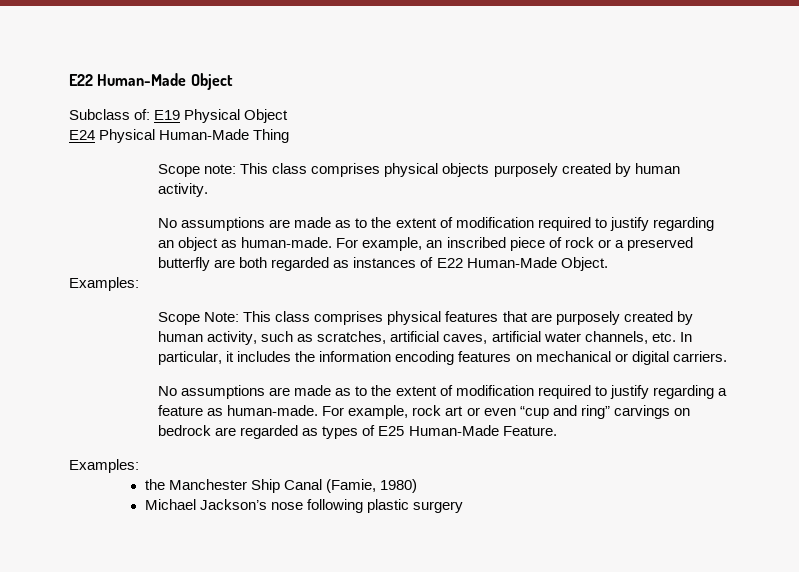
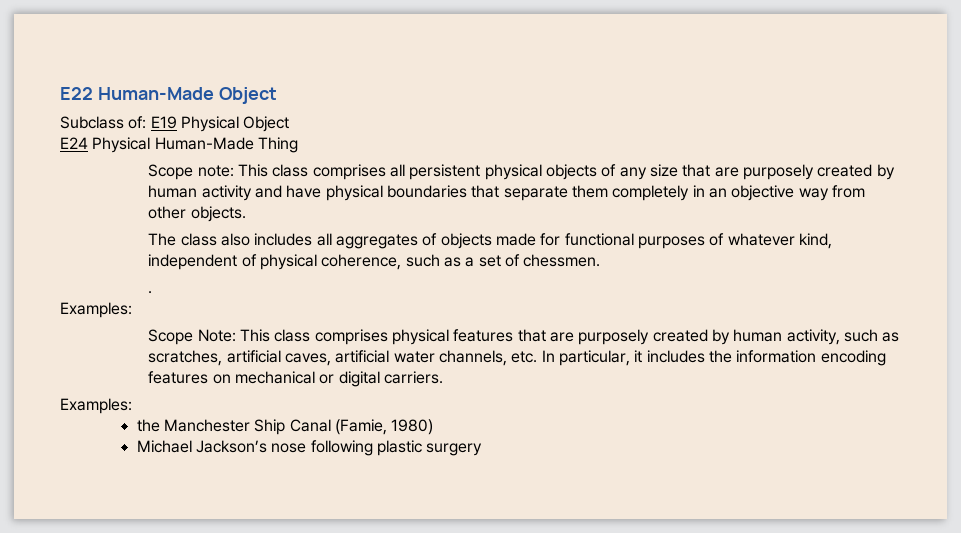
- Scope note: This class comprises physical objects purposely created by human activity.
- No assumptions are made as to the extent of modification required to justify regarding an object as human-made. For example, an inscribed piece of rock or a preserved butterfly are both regarded as instances of E22 Human-Made Object.
+ Scope note: This class comprises all persistent physical objects of any size that are purposely created by human activity and have physical boundaries that separate them completely in an objective way from other objects.
+ The class also includes all aggregates of objects made for functional purposes of whatever kind, independent of physical coherence, such as a set of chessmen.
+ .
- No assumptions are made as to the extent of modification required to justify regarding a feature as human-made. For example, rock art or even “cup and ring” carvings on bedrock are regarded as types of E25 Human-Made Feature.

